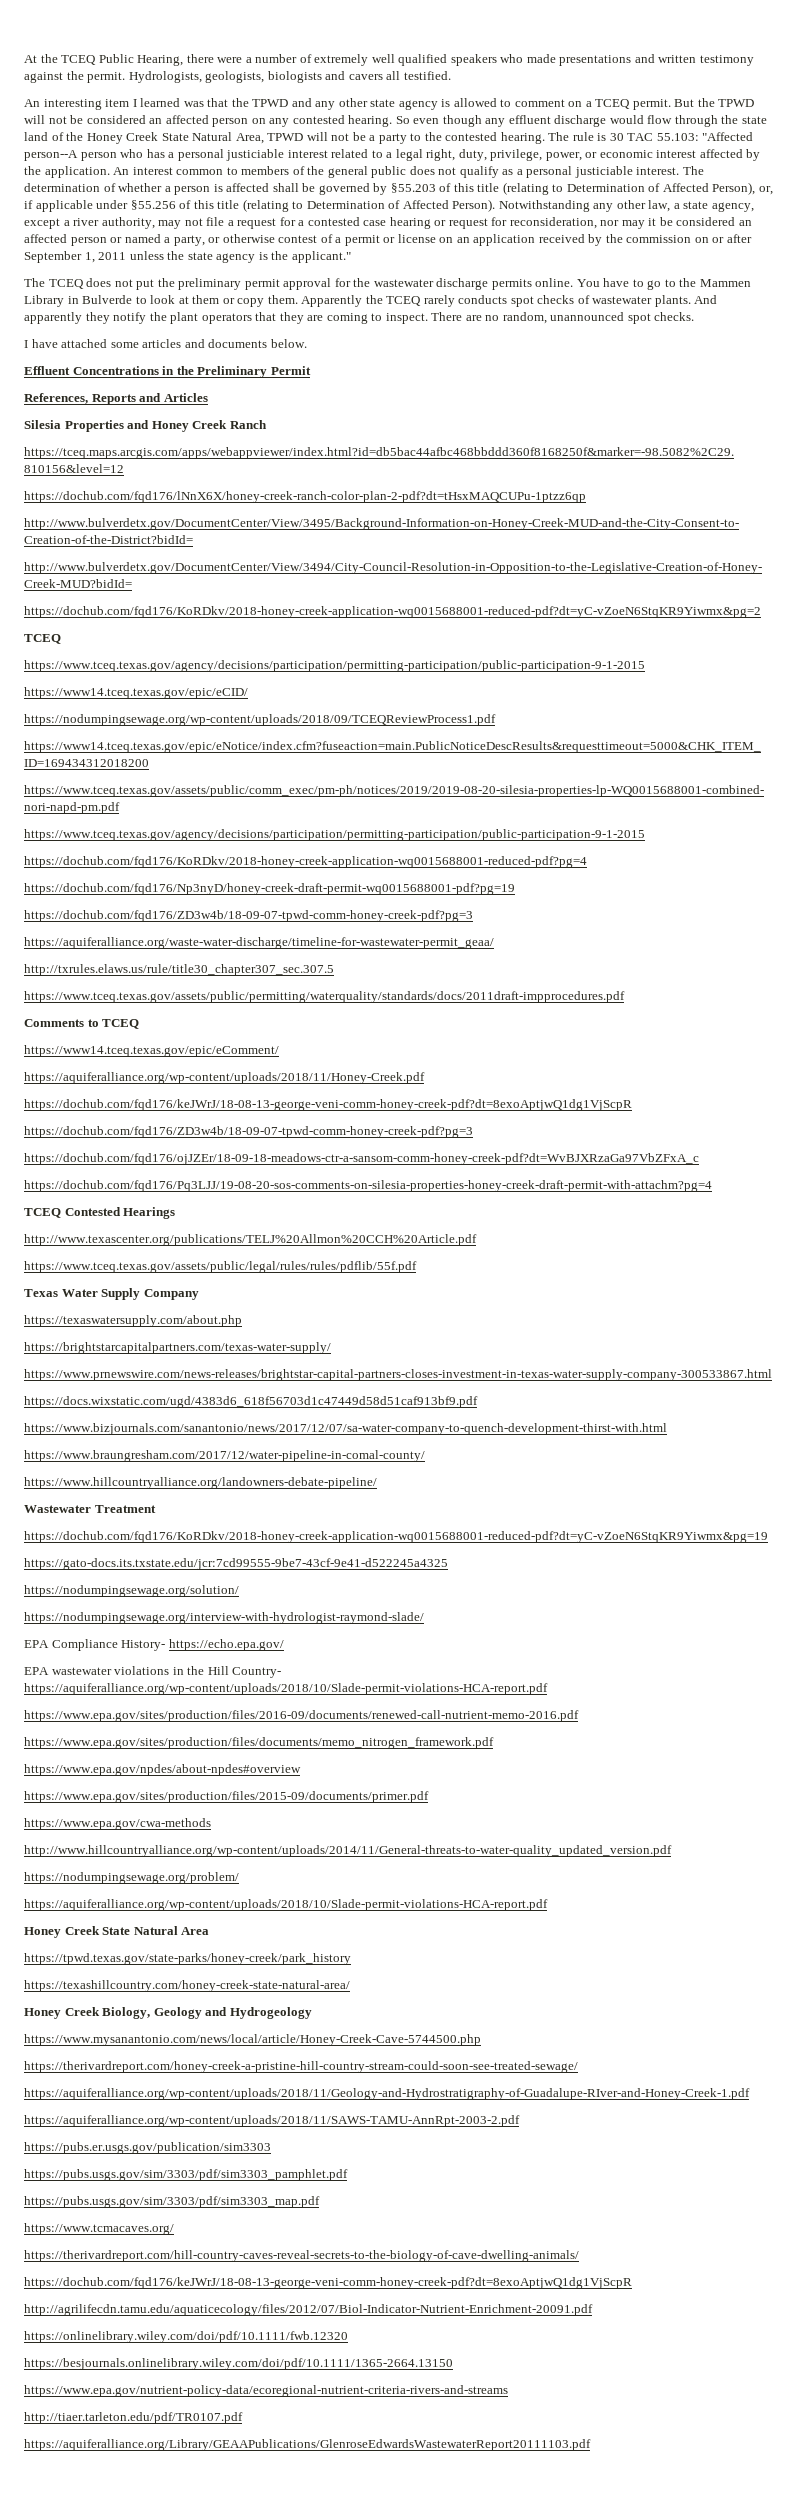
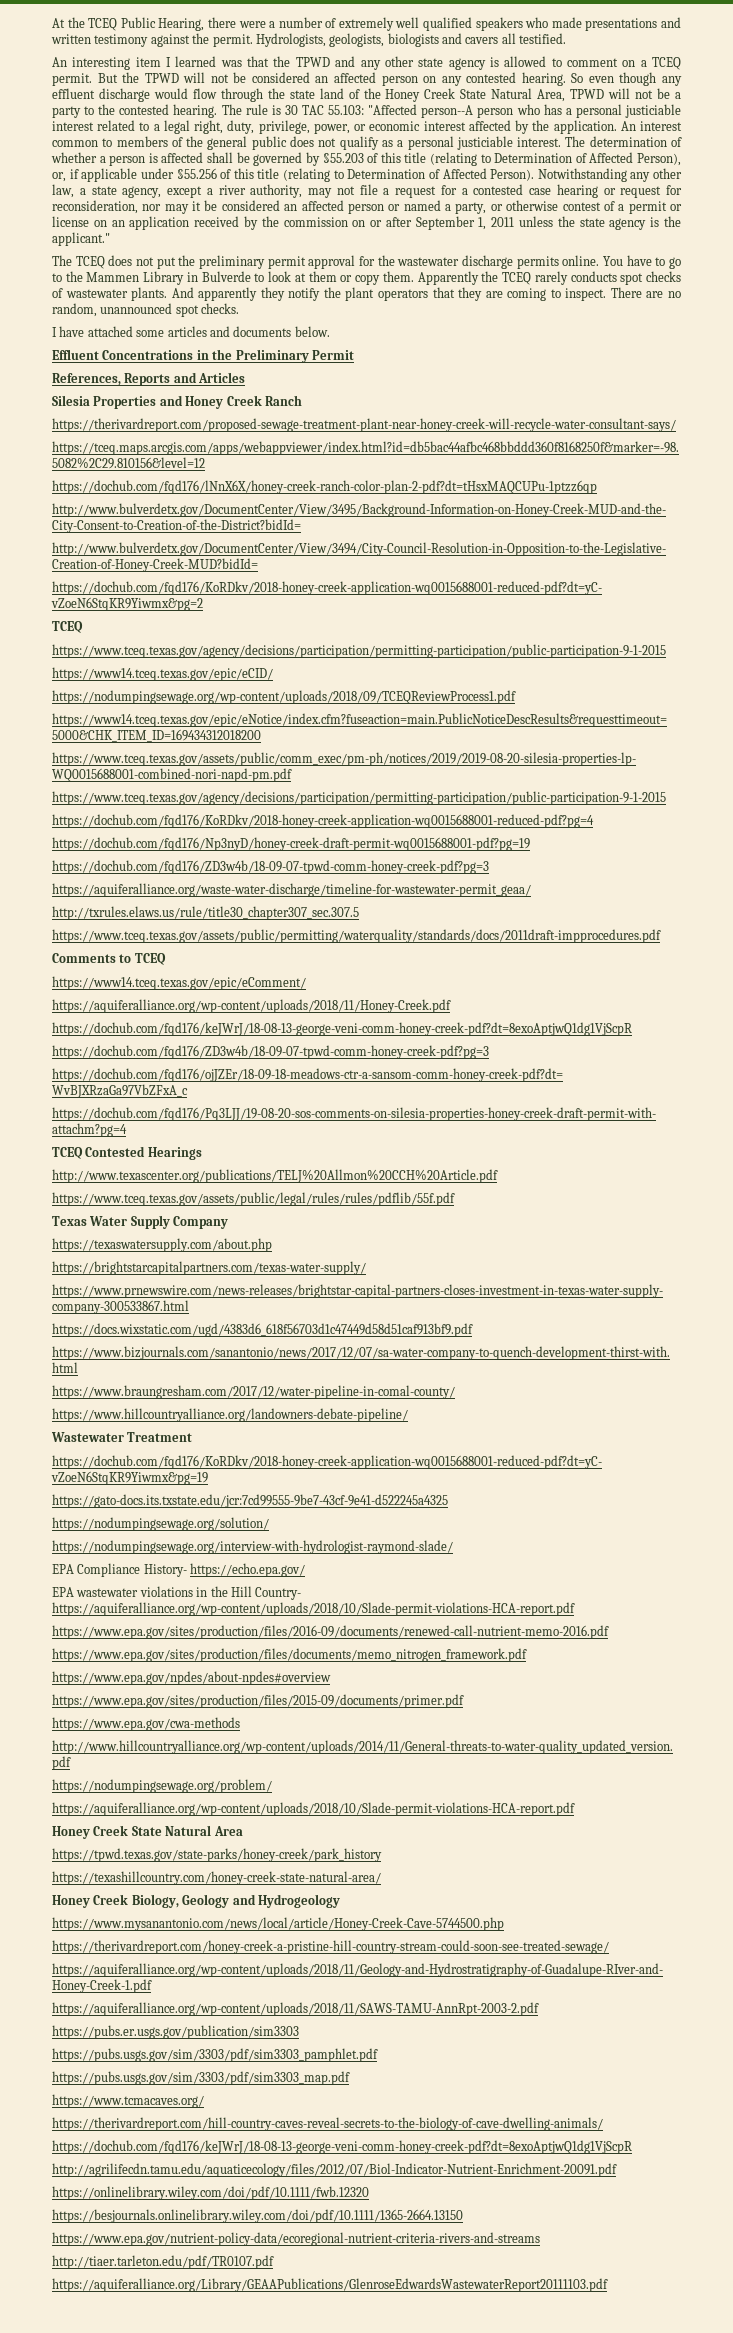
+ https://therivardreport.com/proposed-sewage-treatment-plant-near-honey-creek-will-recycle-water-consultant-says/

